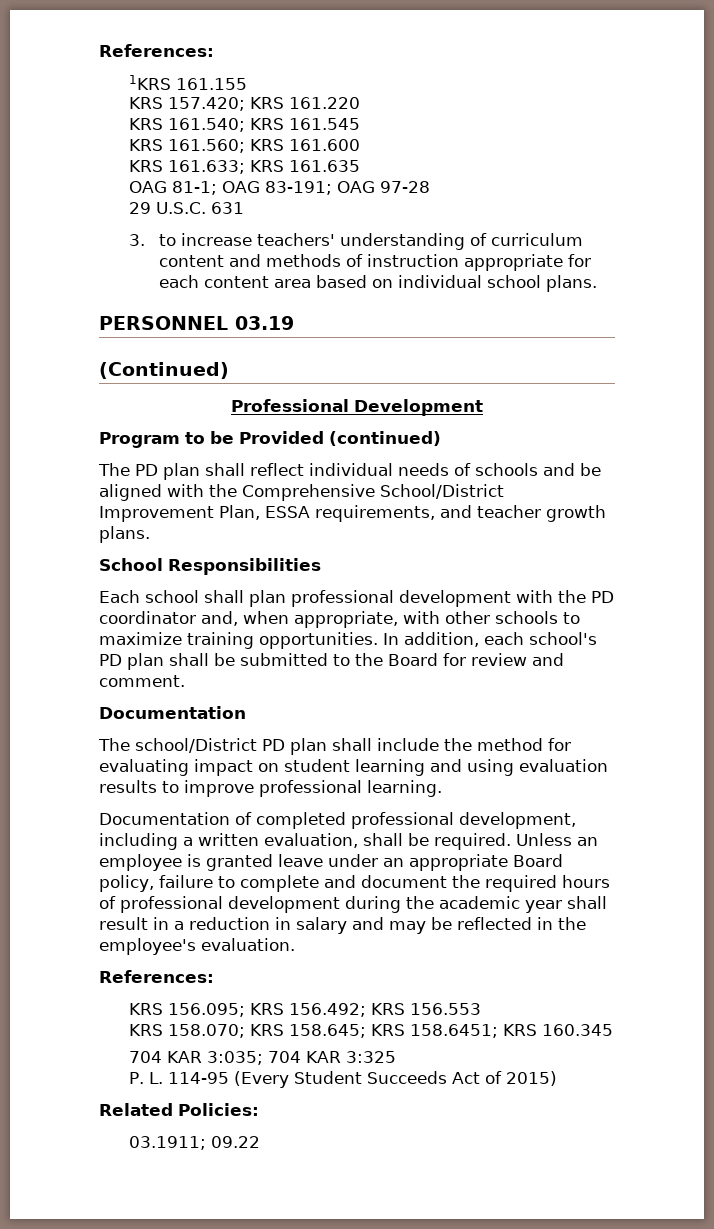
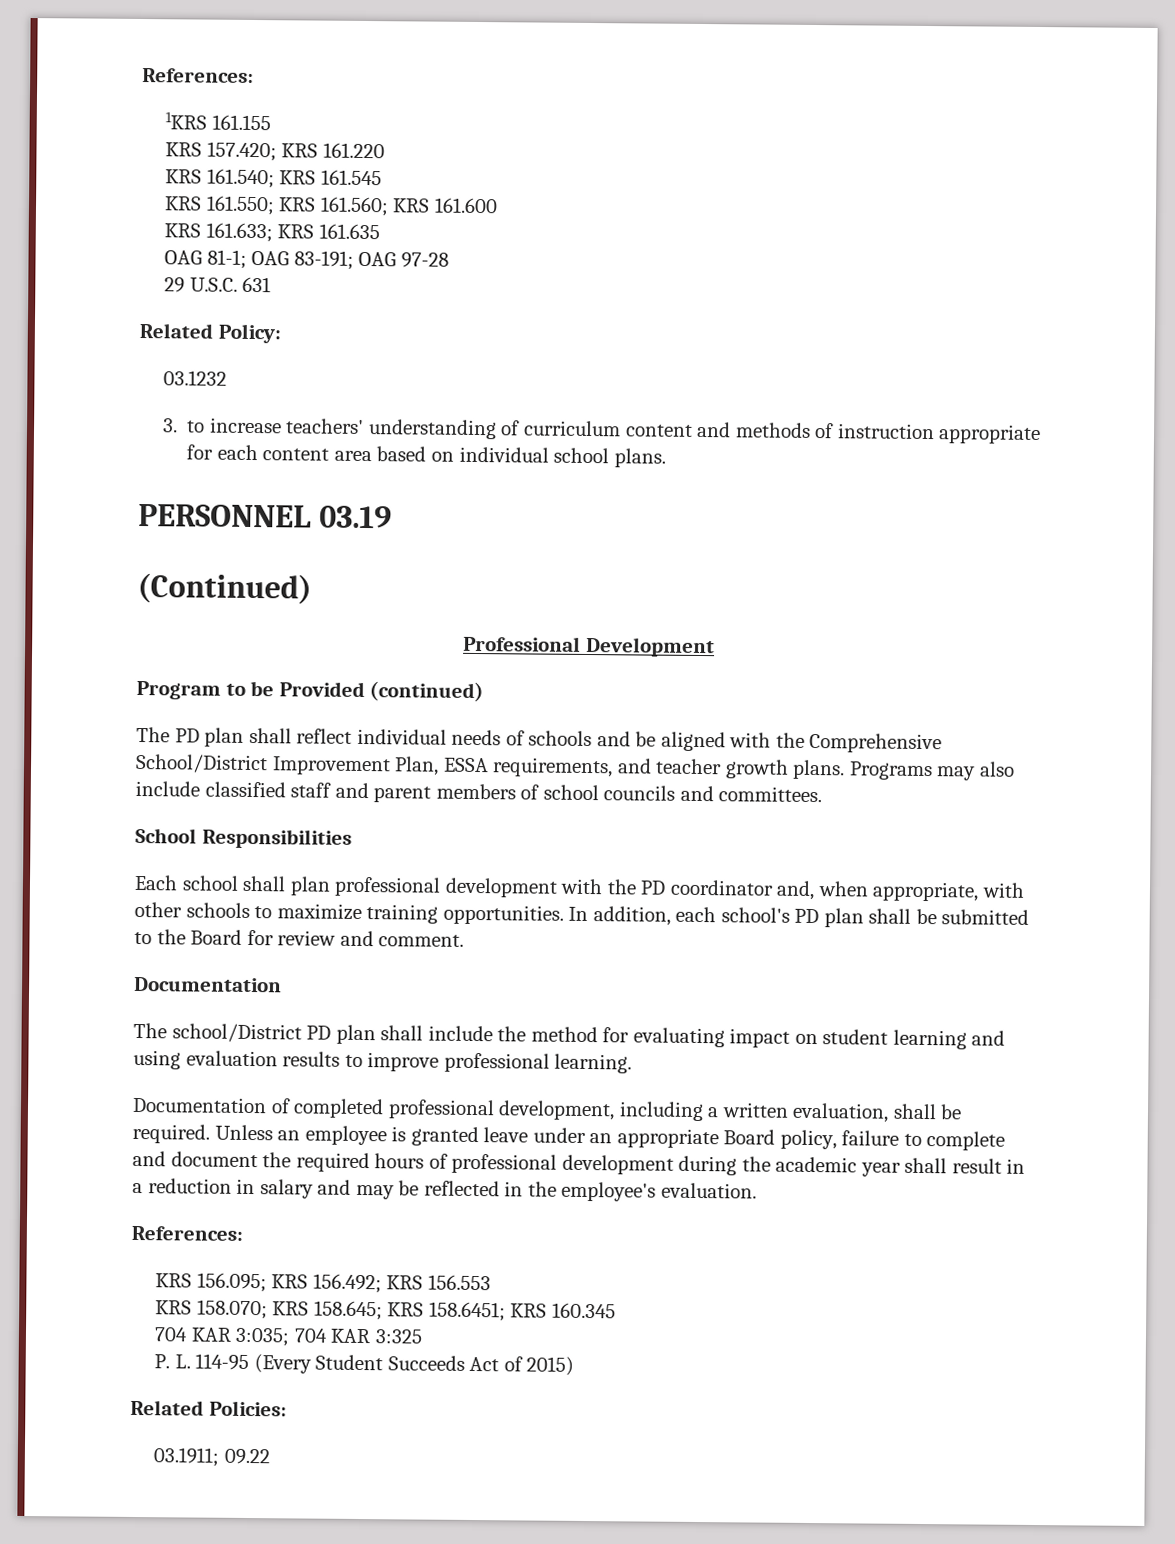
- KRS 161.560; KRS 161.600
+ KRS 161.550; KRS 161.560; KRS 161.600
+ Related Policy:
+ 03.1232
+ Programs may also include classified staff and parent members of school councils and committees.

